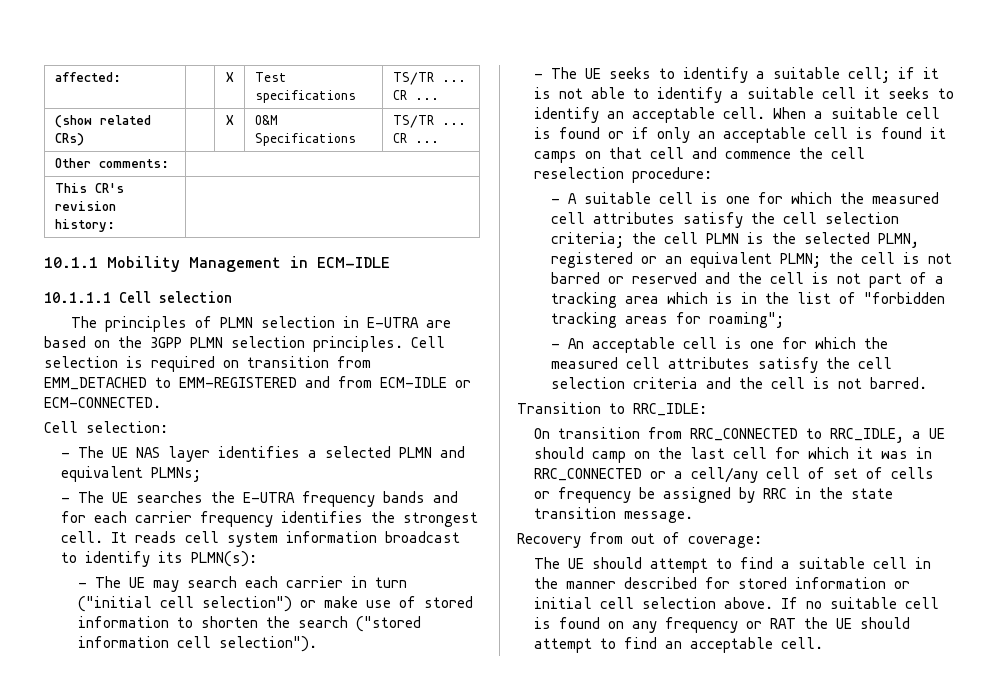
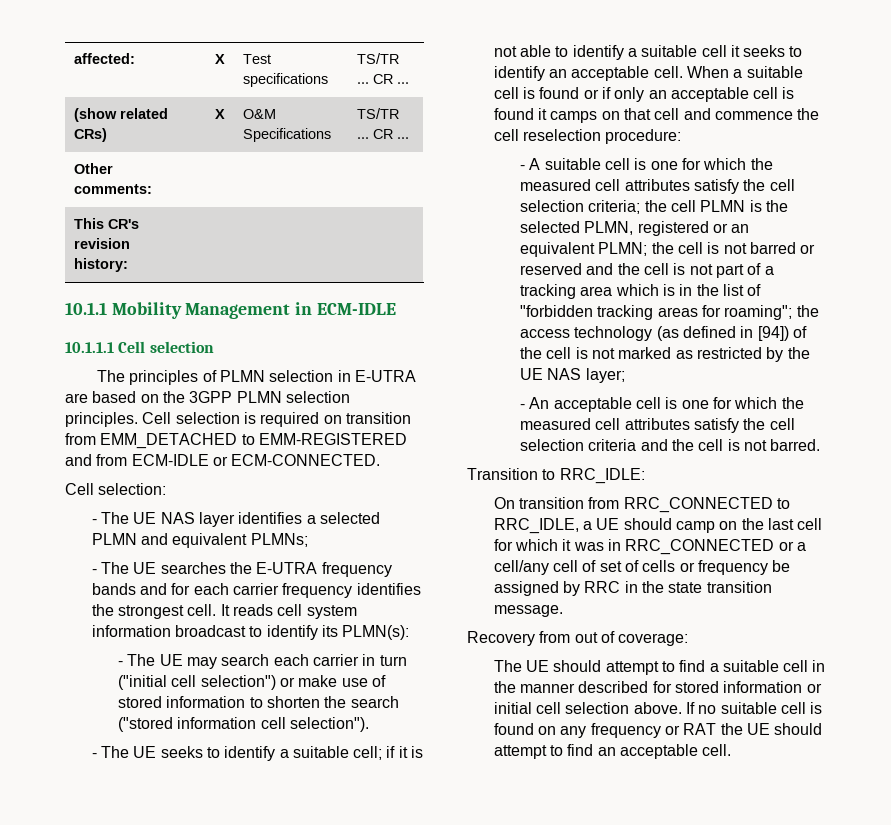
- - A suitable cell is one for which the measured cell attributes satisfy the cell selection criteria; the cell PLMN is the selected PLMN, registered or an equivalent PLMN; the cell is not barred or reserved and the cell is not part of a tracking area which is in the list of "forbidden tracking areas for roaming";
+ - A suitable cell is one for which the measured cell attributes satisfy the cell selection criteria; the cell PLMN is the selected PLMN, registered or an equivalent PLMN; the cell is not barred or reserved and the cell is not part of a tracking area which is in the list of "forbidden tracking areas for roaming"; the access technology (as defined in [94]) of the cell is not marked as restricted by the UE NAS layer;

